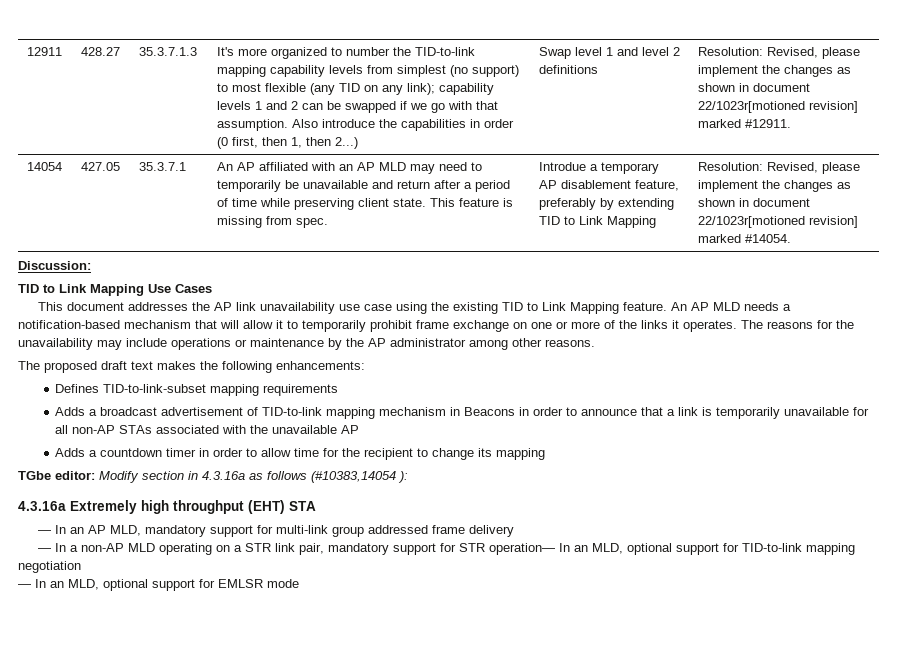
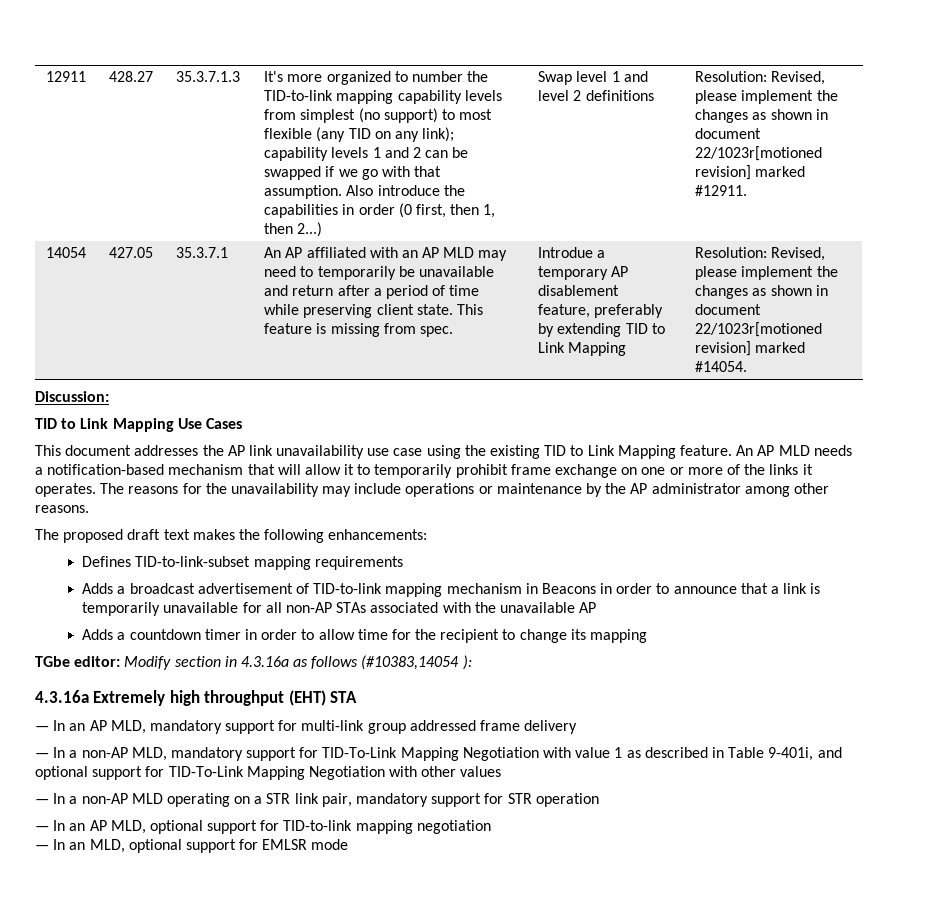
+ — In a non-AP MLD, mandatory support for TID-To-Link Mapping Negotiation with value 1 as described in Table 9-401i, and optional support for TID-To-Link Mapping Negotiation with other values
- — In a non-AP MLD operating on a STR link pair, mandatory support for STR operation— In an MLD, optional support for TID-to-link mapping negotiation
+ — In a non-AP MLD operating on a STR link pair, mandatory support for STR operation
+ — In an AP MLD, optional support for TID-to-link mapping negotiation

